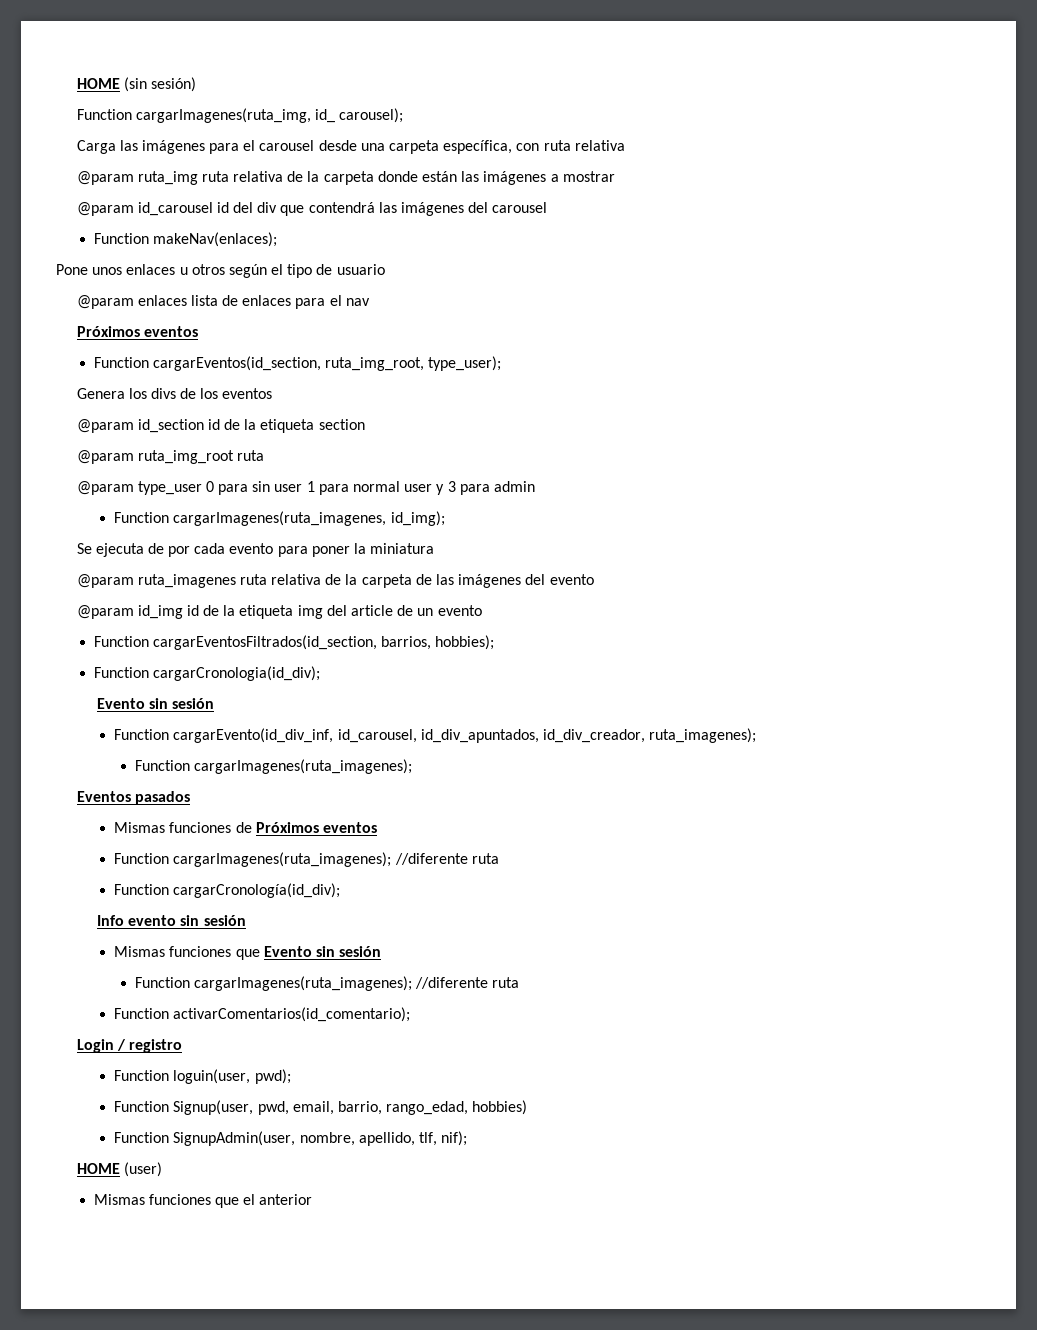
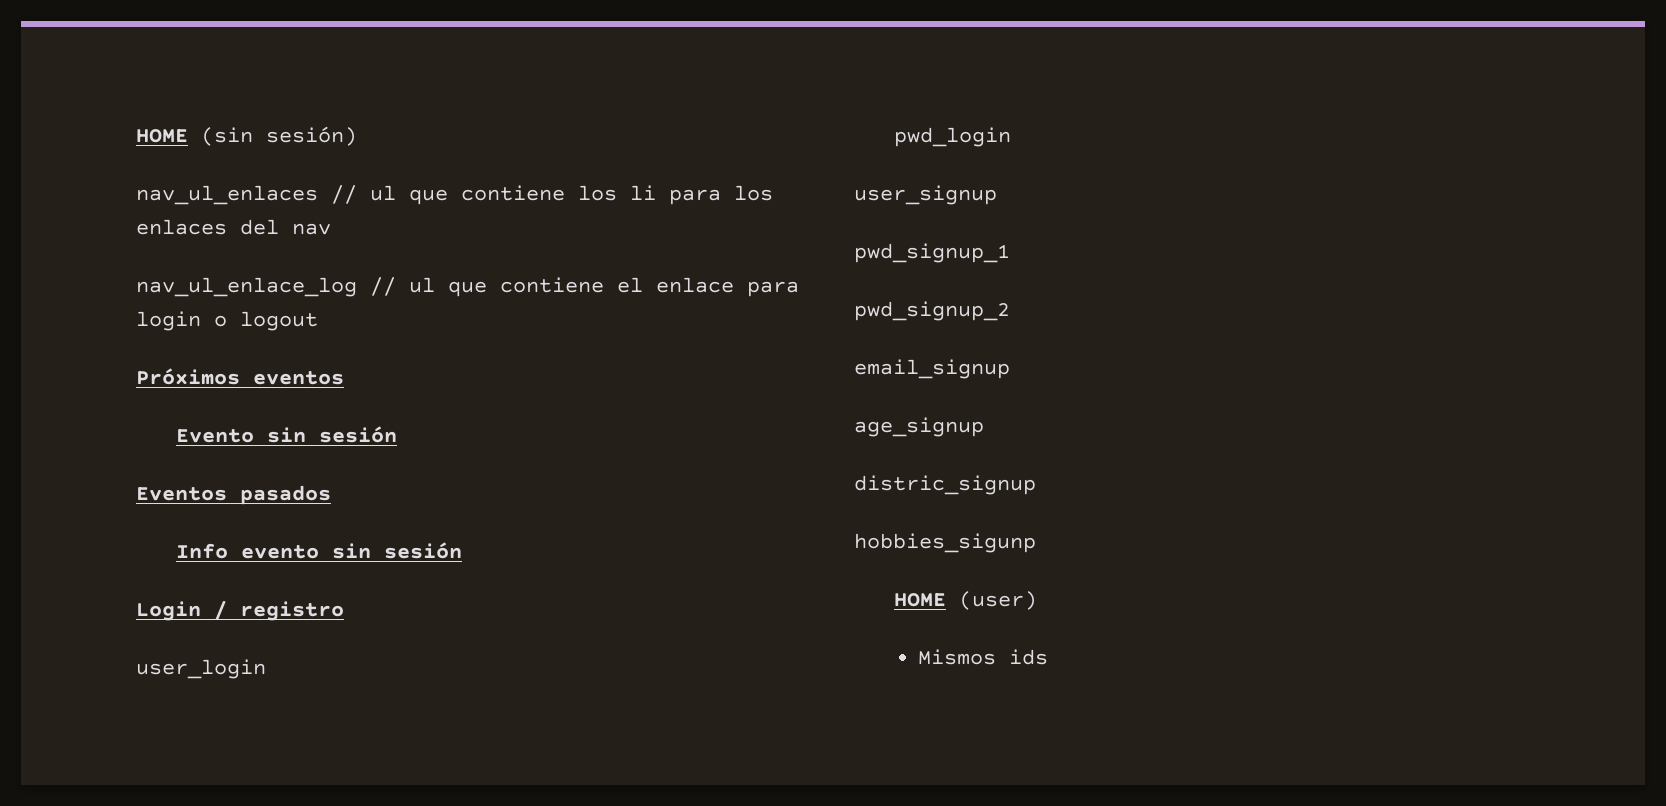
- Function cargarImagenes(ruta_img, id_ carousel);
- Carga las imágenes para el carousel desde una carpeta específica, con ruta relativa
- @param ruta_img ruta relativa de la carpeta donde están las imágenes a mostrar
- @param id_carousel id del div que contendrá las imágenes del carousel
- Function makeNav(enlaces);
- Pone unos enlaces u otros según el tipo de usuario
- @param enlaces lista de enlaces para el nav
+ nav_ul_enlaces // ul que contiene los li para los enlaces del nav
+ nav_ul_enlace_log // ul que contiene el enlace para login o logout
  Próximos eventos
- Function cargarEventos(id_section, ruta_img_root, type_user);
- Genera los divs de los eventos
- @param id_section id de la etiqueta section
- @param ruta_img_root ruta
- @param type_user 0 para sin user 1 para normal user y 3 para admin
- Function cargarImagenes(ruta_imagenes, id_img);
- Se ejecuta de por cada evento para poner la miniatura
- @param ruta_imagenes ruta relativa de la carpeta de las imágenes del evento
- @param id_img id de la etiqueta img del article de un evento
- Function cargarEventosFiltrados(id_section, barrios, hobbies);
- Function cargarCronologia(id_div);
  Evento sin sesión
- Function cargarEvento(id_div_inf, id_carousel, id_div_apuntados, id_div_creador, ruta_imagenes);
- Function cargarImagenes(ruta_imagenes);
  Eventos pasados
- Mismas funciones de Próximos eventos
- Function cargarImagenes(ruta_imagenes); //diferente ruta
- Function cargarCronología(id_div);
  Info evento sin sesión
- Mismas funciones que Evento sin sesión
- Function cargarImagenes(ruta_imagenes); //diferente ruta
- Function activarComentarios(id_comentario);
  Login / registro
- Function loguin(user, pwd);
- Function Signup(user, pwd, email, barrio, rango_edad, hobbies)
- Function SignupAdmin(user, nombre, apellido, tlf, nif);
+ user_login
+ pwd_login
+ user_signup
+ pwd_signup_1
+ pwd_signup_2
+ email_signup
+ age_signup
+ distric_signup
+ hobbies_sigunp
  HOME (user)
- Mismas funciones que el anterior
+ Mismos ids

